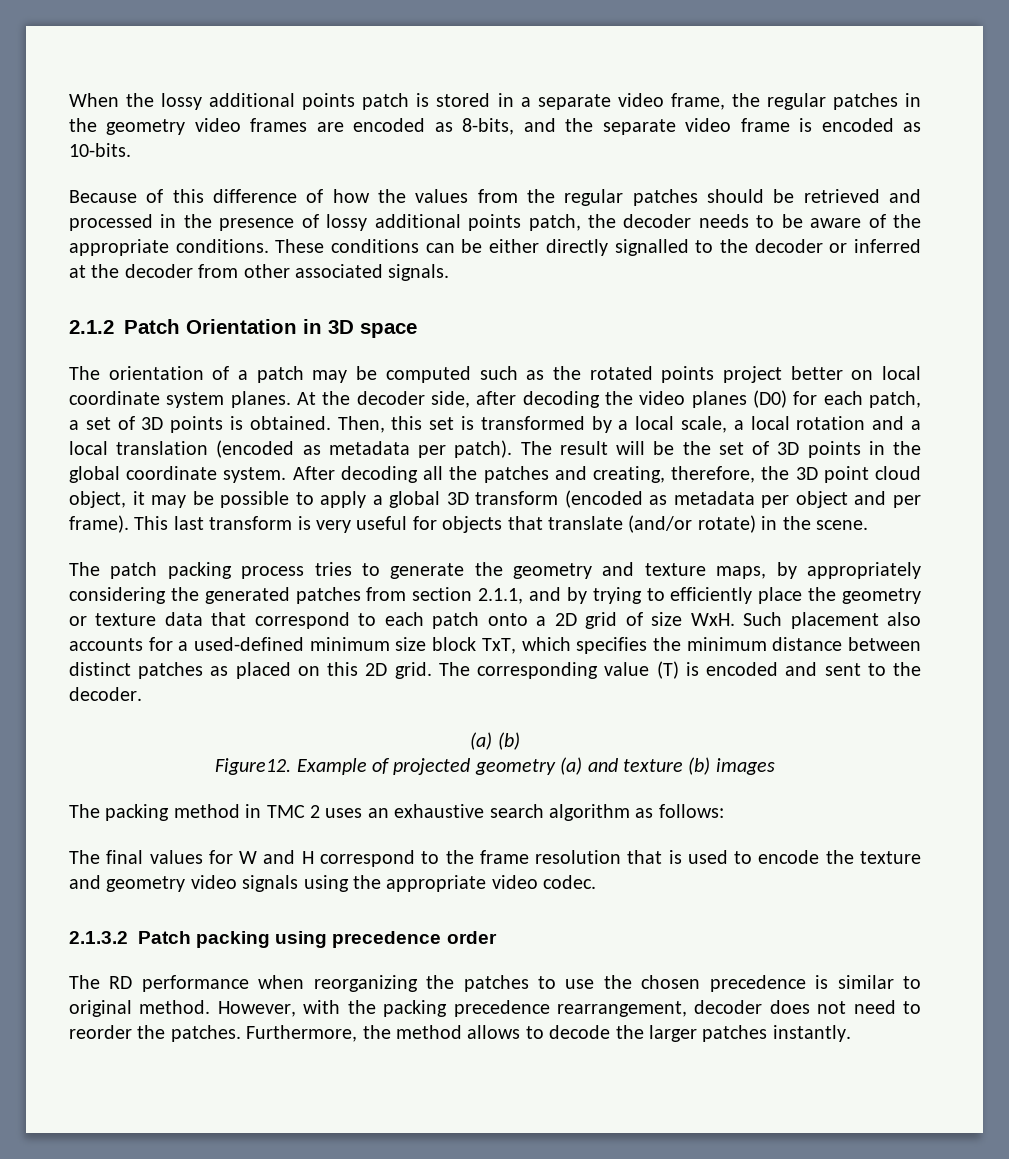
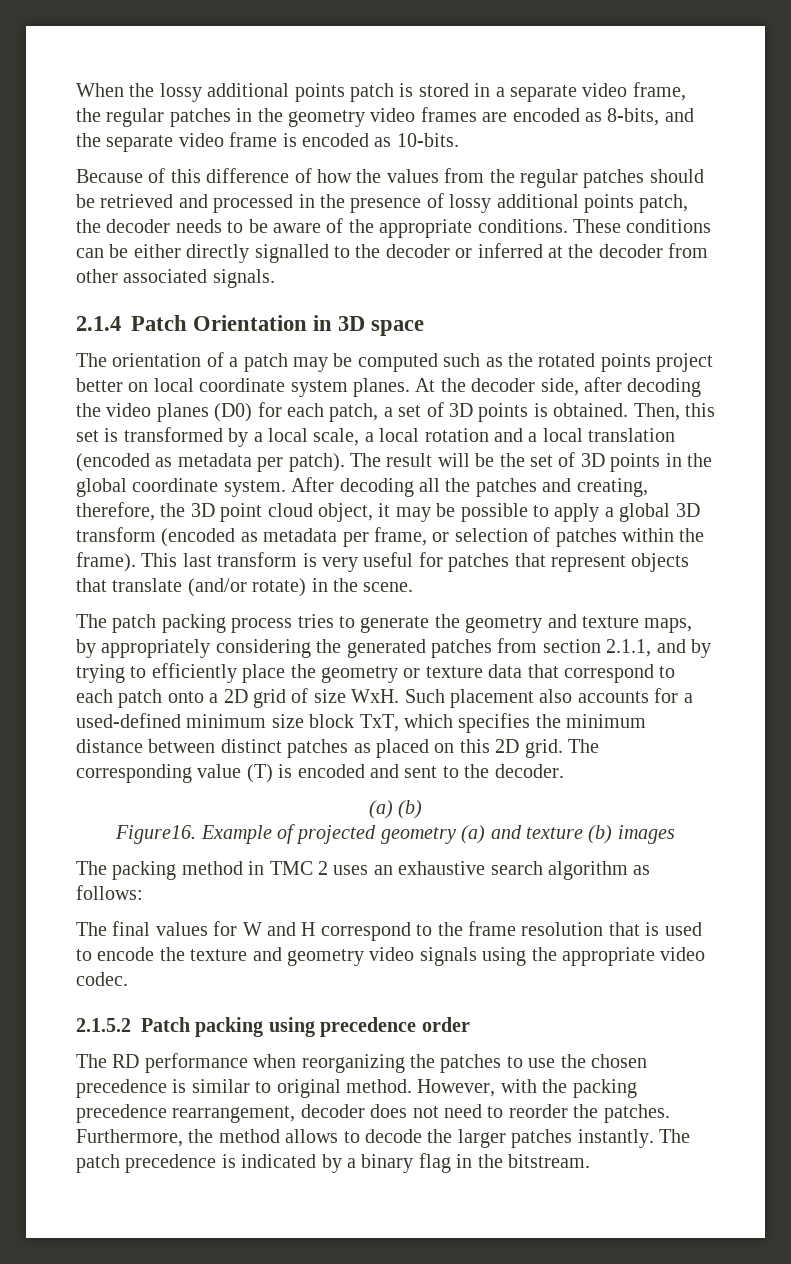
- 2.1.2 Patch Orientation in 3D space
+ 2.1.4 Patch Orientation in 3D space
- After decoding all the patches and creating, therefore, the 3D point cloud object, it may be possible to apply a global 3D transform (encoded as metadata per object and per frame).
+ After decoding all the patches and creating, therefore, the 3D point cloud object, it may be possible to apply a global 3D transform (encoded as metadata per frame, or selection of patches within the frame).
- This last transform is very useful for objects that translate (and/or rotate) in the scene.
+ This last transform is very useful for patches that represent objects that translate (and/or rotate) in the scene.
- Figure12.
+ Figure16.
- 2.1.3.2 Patch packing using precedence order
+ 2.1.5.2 Patch packing using precedence order
+ The patch precedence is indicated by a binary flag in the bitstream.

